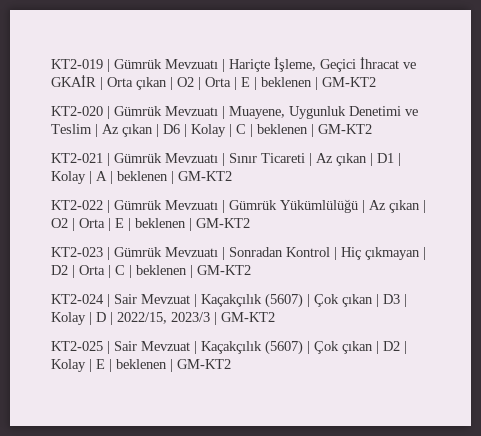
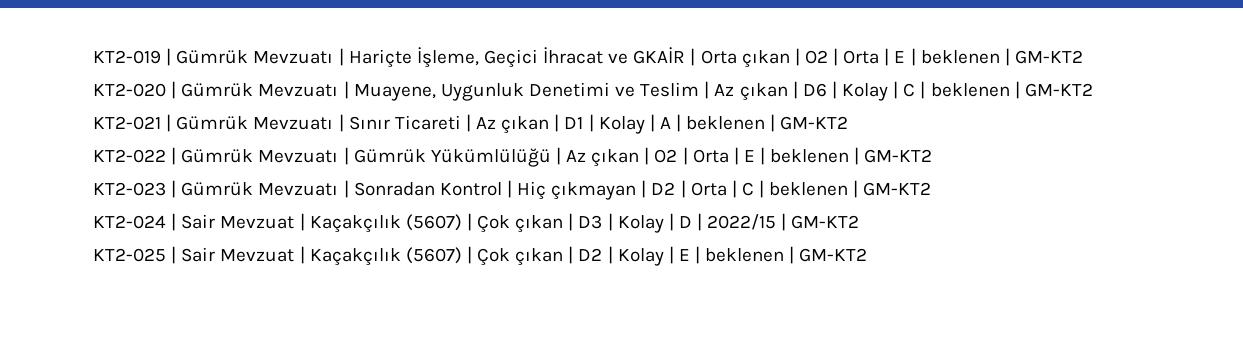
- KT2-024 | Sair Mevzuat | Kaçakçılık (5607) | Çok çıkan | D3 | Kolay | D | 2022/15, 2023/3 | GM-KT2
+ KT2-024 | Sair Mevzuat | Kaçakçılık (5607) | Çok çıkan | D3 | Kolay | D | 2022/15 | GM-KT2

